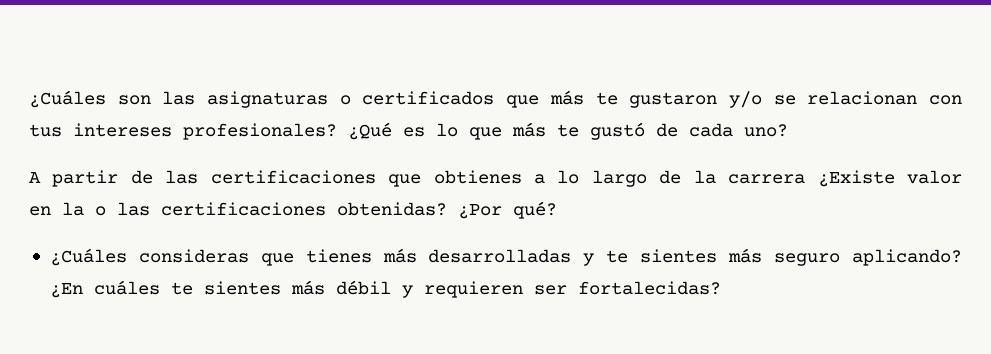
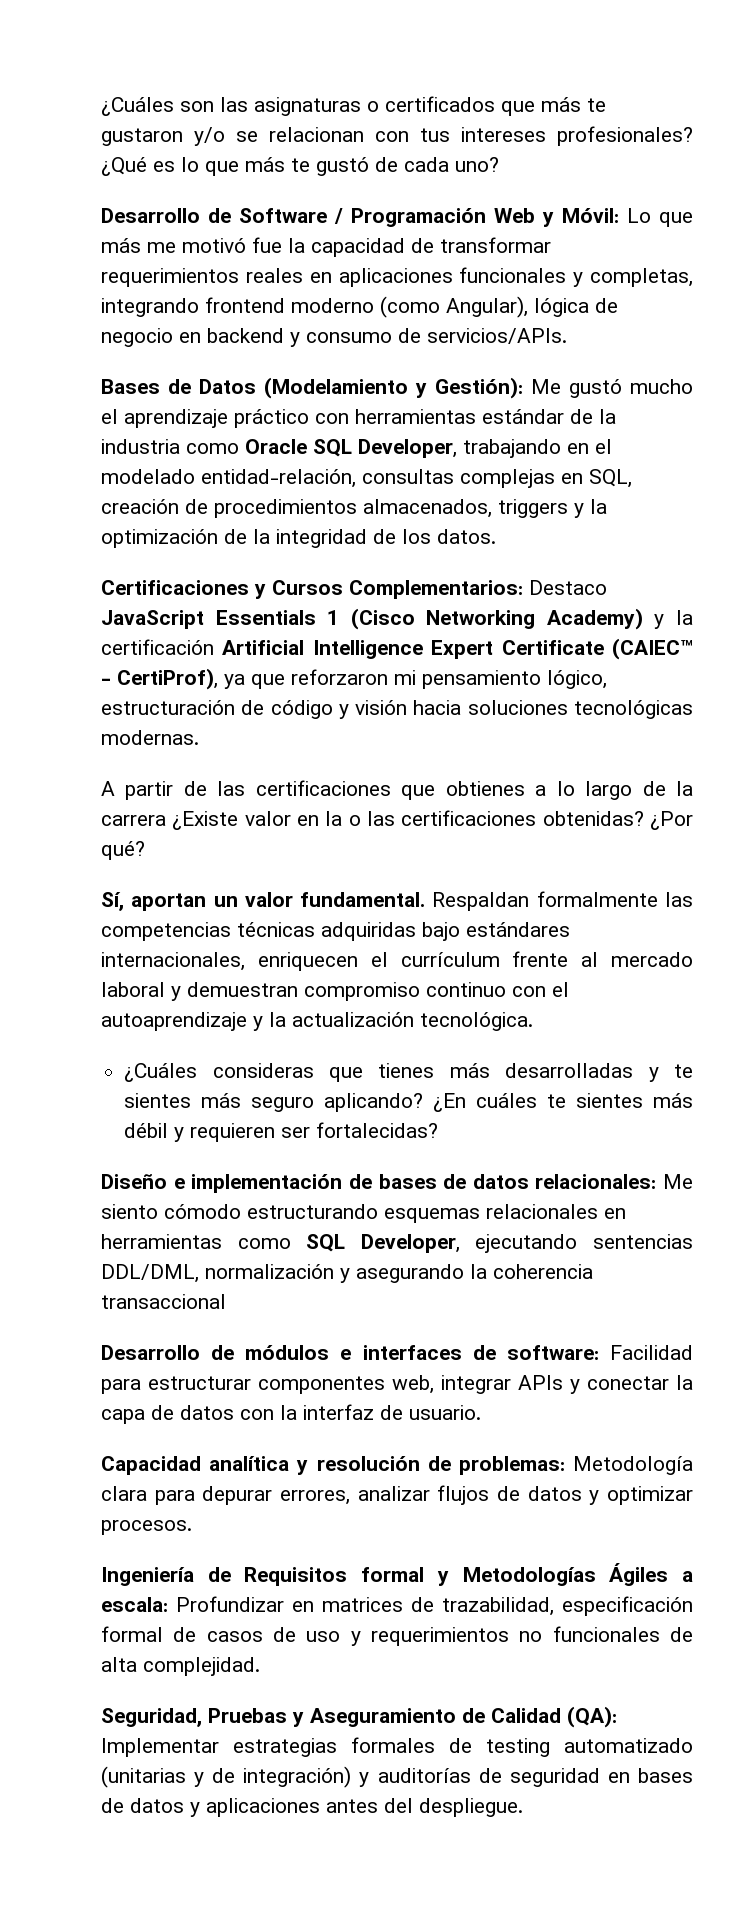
+ Desarrollo de Software / Programación Web y Móvil: Lo que más me motivó fue la capacidad de transformar requerimientos reales en aplicaciones funcionales y completas, integrando frontend moderno (como Angular), lógica de negocio en backend y consumo de servicios/APIs.
+ Bases de Datos (Modelamiento y Gestión): Me gustó mucho el aprendizaje práctico con herramientas estándar de la industria como Oracle SQL Developer, trabajando en el modelado entidad-relación, consultas complejas en SQL, creación de procedimientos almacenados, triggers y la optimización de la integridad de los datos.
+ Certificaciones y Cursos Complementarios: Destaco JavaScript Essentials 1 (Cisco Networking Academy) y la certificación Artificial Intelligence Expert Certificate (CAIEC™ - CertiProf), ya que reforzaron mi pensamiento lógico, estructuración de código y visión hacia soluciones tecnológicas modernas.
+ Sí, aportan un valor fundamental. Respaldan formalmente las competencias técnicas adquiridas bajo estándares internacionales, enriquecen el currículum frente al mercado laboral y demuestran compromiso continuo con el autoaprendizaje y la actualización tecnológica.
+ Diseño e implementación de bases de datos relacionales: Me siento cómodo estructurando esquemas relacionales en herramientas como SQL Developer, ejecutando sentencias DDL/DML, normalización y asegurando la coherencia transaccional
+ Desarrollo de módulos e interfaces de software: Facilidad para estructurar componentes web, integrar APIs y conectar la capa de datos con la interfaz de usuario.
+ Capacidad analítica y resolución de problemas: Metodología clara para depurar errores, analizar flujos de datos y optimizar procesos.
+ Ingeniería de Requisitos formal y Metodologías Ágiles a escala: Profundizar en matrices de trazabilidad, especificación formal de casos de uso y requerimientos no funcionales de alta complejidad.
+ Seguridad, Pruebas y Aseguramiento de Calidad (QA): Implementar estrategias formales de testing automatizado (unitarias y de integración) y auditorías de seguridad en bases de datos y aplicaciones antes del despliegue.

